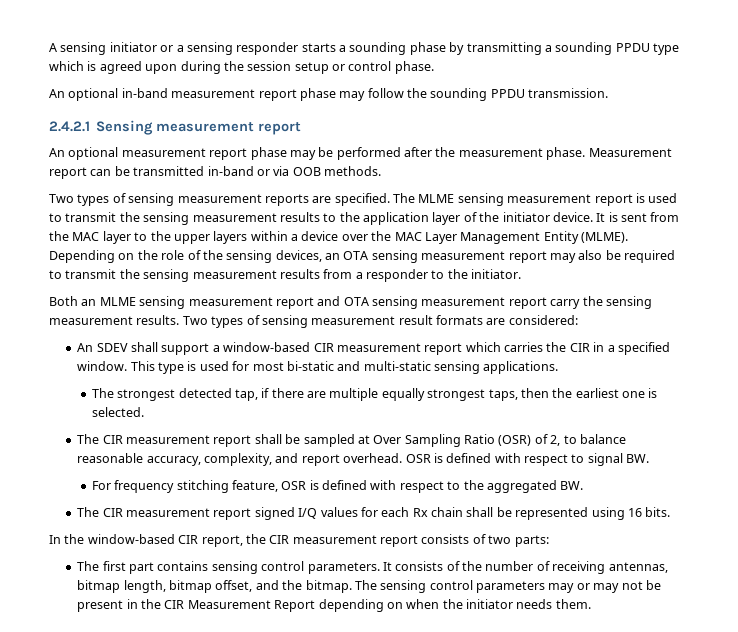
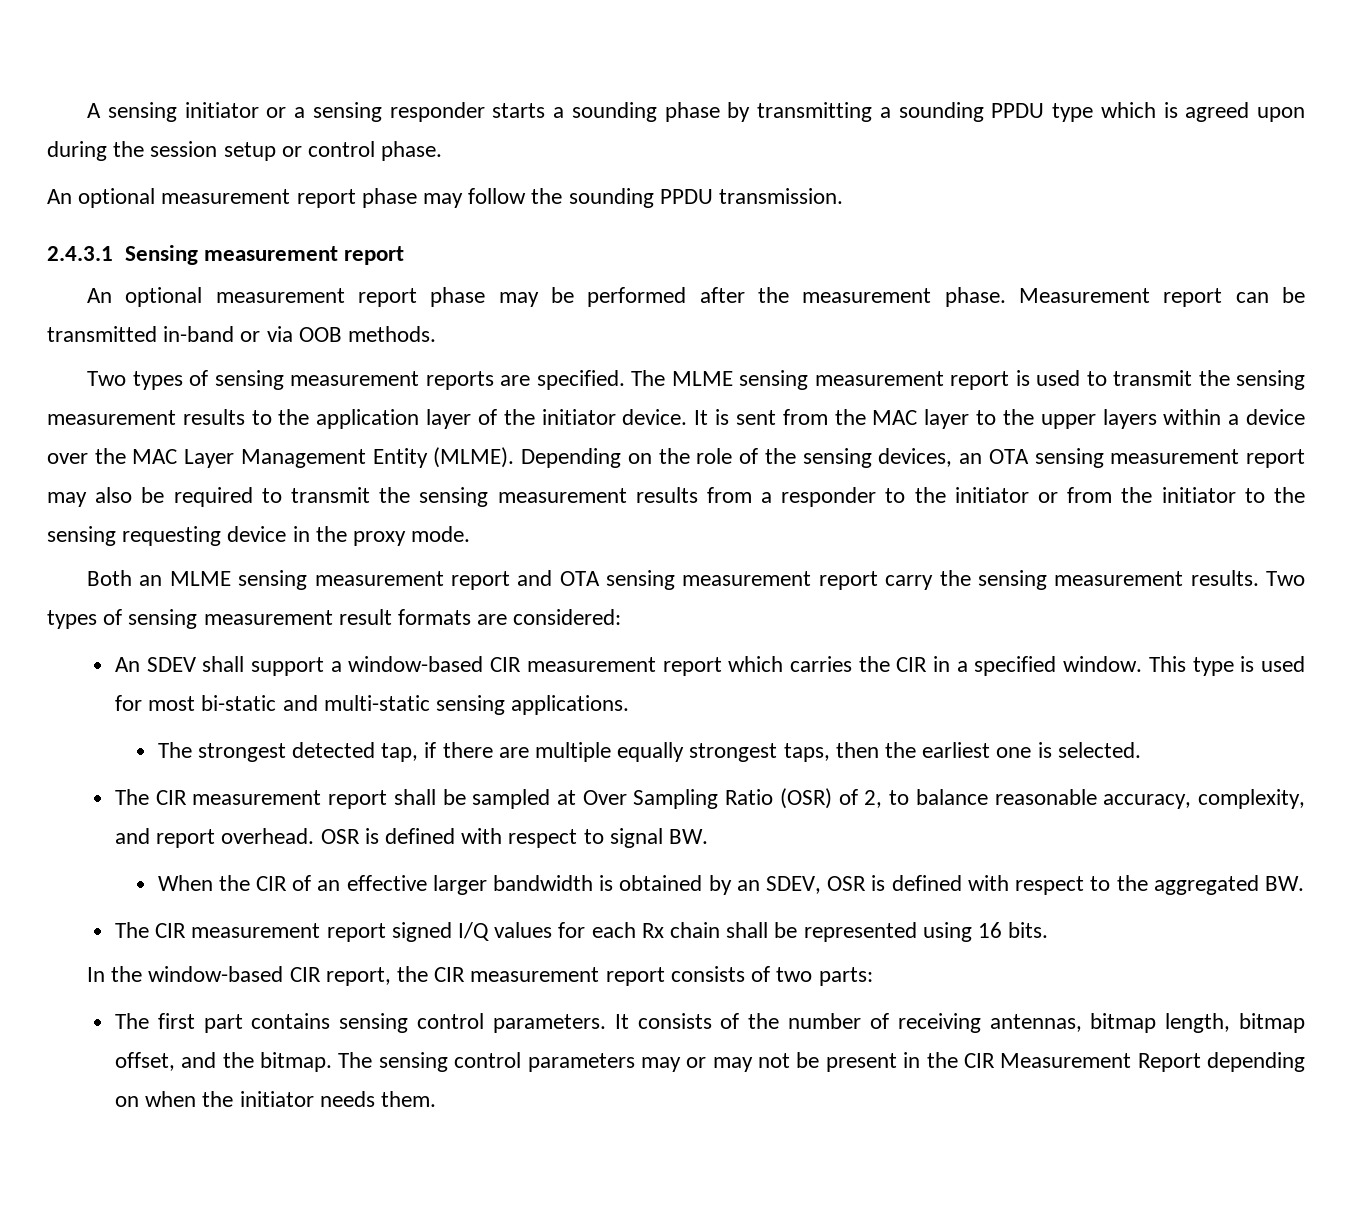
- An optional in-band measurement report phase may follow the sounding PPDU transmission.
+ An optional measurement report phase may follow the sounding PPDU transmission.
- 2.4.2.1 Sensing measurement report
+ 2.4.3.1 Sensing measurement report
- Depending on the role of the sensing devices, an OTA sensing measurement report may also be required to transmit the sensing measurement results from a responder to the initiator.
+ Depending on the role of the sensing devices, an OTA sensing measurement report may also be required to transmit the sensing measurement results from a responder to the initiator or from the initiator to the sensing requesting device in the proxy mode.
- For frequency stitching feature, OSR is defined with respect to the aggregated BW.
+ When the CIR of an effective larger bandwidth is obtained by an SDEV, OSR is defined with respect to the aggregated BW.

